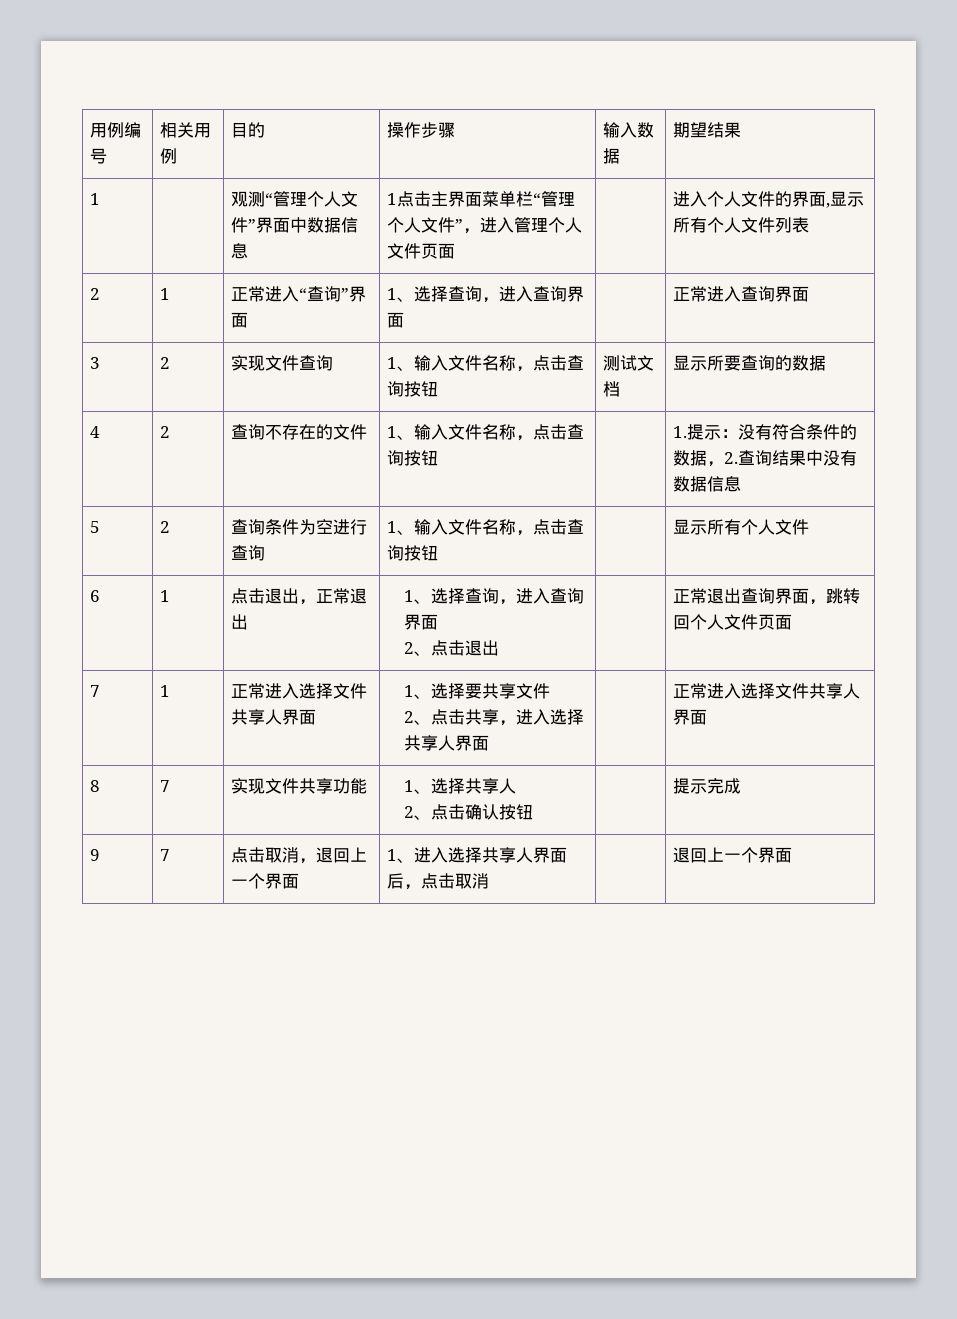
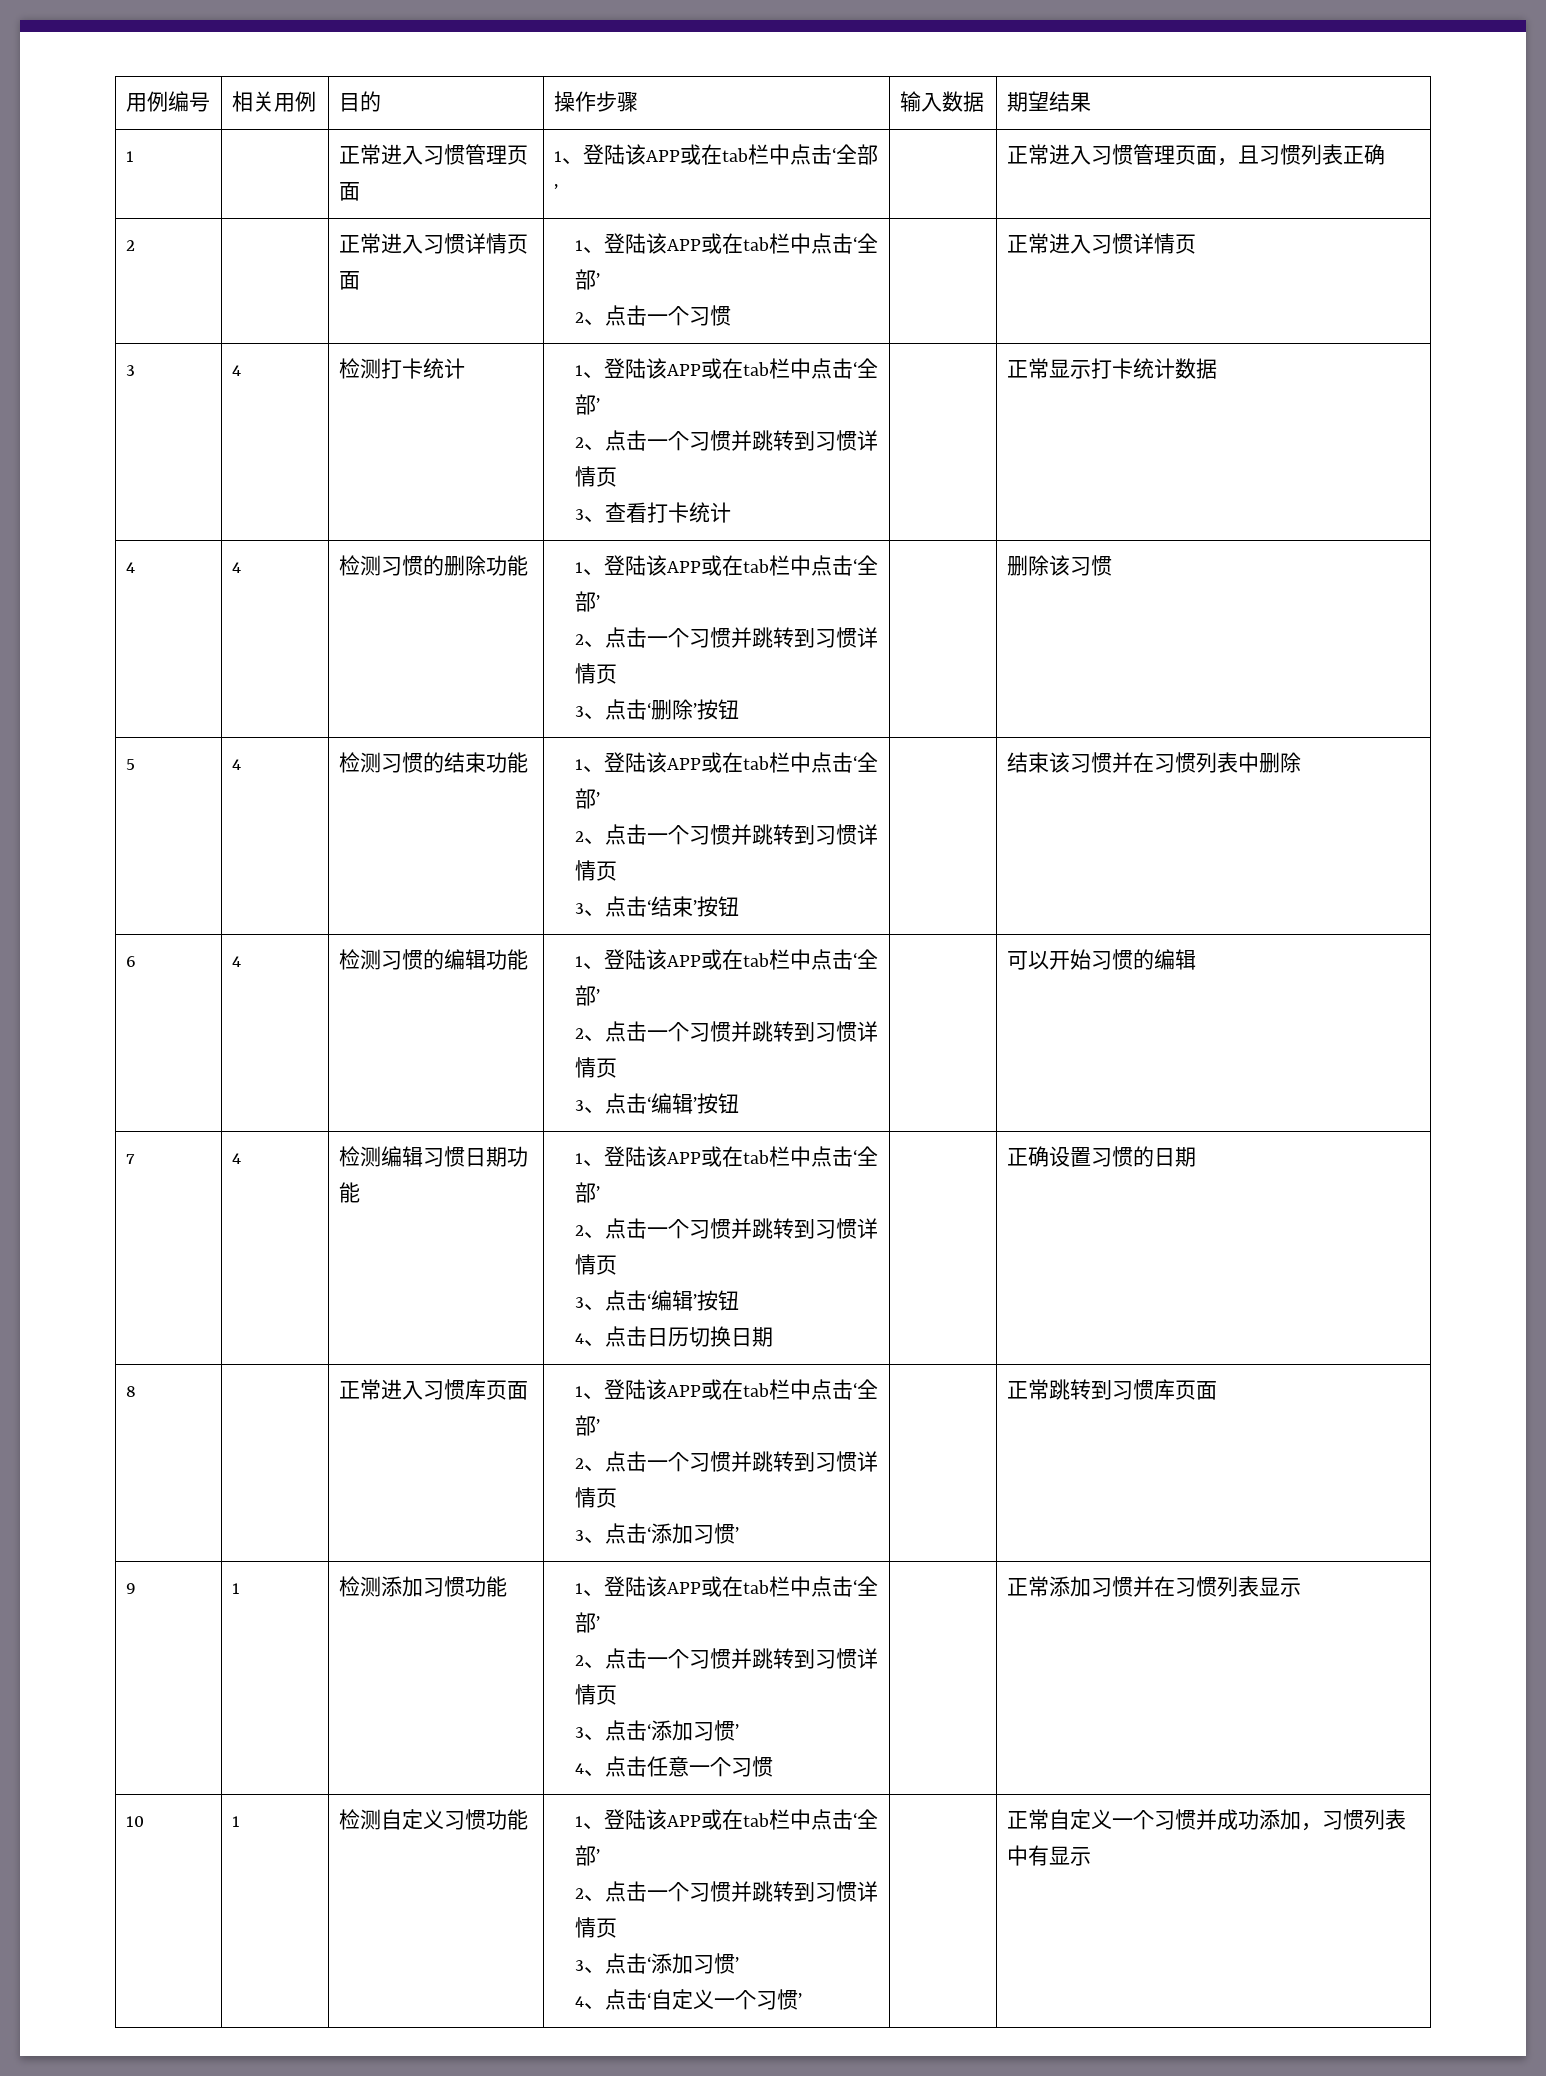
- 1 | | 观测“管理个人文件”界面中数据信息 | 1点击主界面菜单栏“管理个人文件”，进入管理个人文件页面 | | 进入个人文件的界面,显示所有个人文件列表
- 2 | 1 | 正常进入“查询”界面 | 1、选择查询，进入查询界面 | | 正常进入查询界面
- 3 | 2 | 实现文件查询 | 1、输入文件名称，点击查询按钮 | 测试文档 | 显示所要查询的数据
- 4 | 2 | 查询不存在的文件 | 1、输入文件名称，点击查询按钮 | | 1.提示：没有符合条件的数据，2.查询结果中没有数据信息
- 5 | 2 | 查询条件为空进行查询 | 1、输入文件名称，点击查询按钮 | | 显示所有个人文件
- 6 | 1 | 点击退出，正常退出 | 1、选择查询，进入查询界面
- 2、点击退出 | | 正常退出查询界面，跳转回个人文件页面
- 7 | 1 | 正常进入选择文件共享人界面 | 1、选择要共享文件
- 2、点击共享，进入选择共享人界面 | | 正常进入选择文件共享人界面
- 8 | 7 | 实现文件共享功能 | 1、选择共享人
- 2、点击确认按钮 | | 提示完成
- 9 | 7 | 点击取消，退回上一个界面 | 1、进入选择共享人界面后，点击取消 | | 退回上一个界面
+ 1 | | 正常进入习惯管理页面 | 1、登陆该APP或在tab栏中点击‘全部’ | | 正常进入习惯管理页面，且习惯列表正确
+ 2 | | 正常进入习惯详情页面 | 1、登陆该APP或在tab栏中点击‘全部’
+ 2、点击一个习惯 | | 正常进入习惯详情页
+ 3 | 4 | 检测打卡统计 | 1、登陆该APP或在tab栏中点击‘全部’
+ 2、点击一个习惯并跳转到习惯详情页
+ 3、查看打卡统计 | | 正常显示打卡统计数据
+ 4 | 4 | 检测习惯的删除功能 | 1、登陆该APP或在tab栏中点击‘全部’
+ 2、点击一个习惯并跳转到习惯详情页
+ 3、点击‘删除’按钮 | | 删除该习惯
+ 5 | 4 | 检测习惯的结束功能 | 1、登陆该APP或在tab栏中点击‘全部’
+ 2、点击一个习惯并跳转到习惯详情页
+ 3、点击‘结束’按钮 | | 结束该习惯并在习惯列表中删除
+ 6 | 4 | 检测习惯的编辑功能 | 1、登陆该APP或在tab栏中点击‘全部’
+ 2、点击一个习惯并跳转到习惯详情页
+ 3、点击‘编辑’按钮 | | 可以开始习惯的编辑
+ 7 | 4 | 检测编辑习惯日期功能 | 1、登陆该APP或在tab栏中点击‘全部’
+ 2、点击一个习惯并跳转到习惯详情页
+ 3、点击‘编辑’按钮
+ 4、点击日历切换日期 | | 正确设置习惯的日期
+ 8 | | 正常进入习惯库页面 | 1、登陆该APP或在tab栏中点击‘全部’
+ 2、点击一个习惯并跳转到习惯详情页
+ 3、点击‘添加习惯’ | | 正常跳转到习惯库页面
+ 9 | 1 | 检测添加习惯功能 | 1、登陆该APP或在tab栏中点击‘全部’
+ 2、点击一个习惯并跳转到习惯详情页
+ 3、点击‘添加习惯’
+ 4、点击任意一个习惯 | | 正常添加习惯并在习惯列表显示
+ 10 | 1 | 检测自定义习惯功能 | 1、登陆该APP或在tab栏中点击‘全部’
+ 2、点击一个习惯并跳转到习惯详情页
+ 3、点击‘添加习惯’
+ 4、点击‘自定义一个习惯’ | | 正常自定义一个习惯并成功添加，习惯列表中有显示

